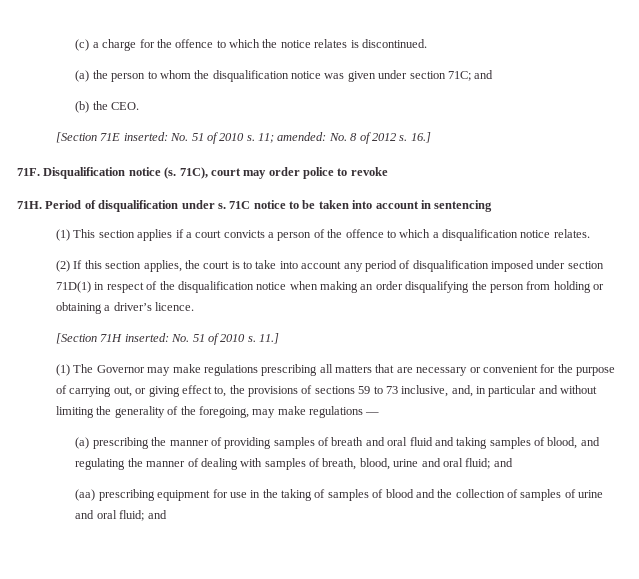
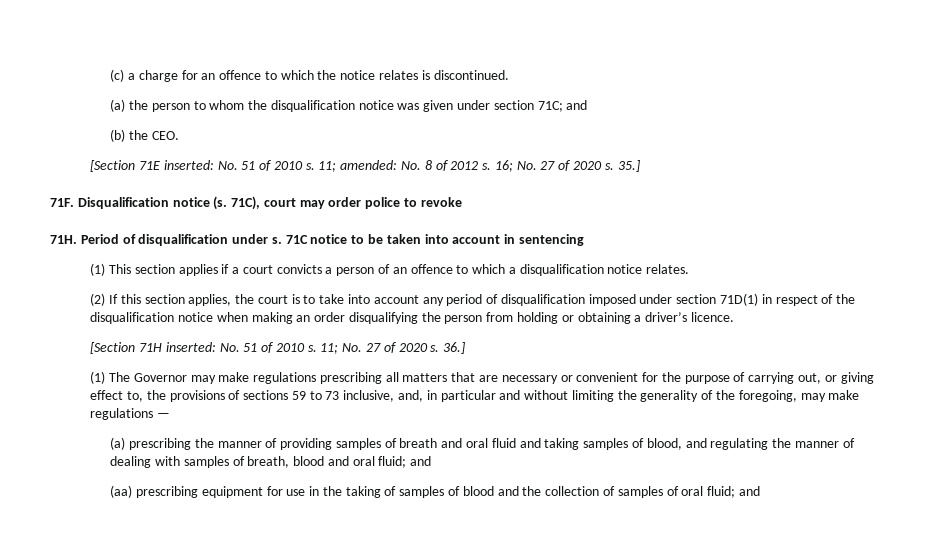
- (c) a charge for the offence to which the notice relates is discontinued.
+ (c) a charge for an offence to which the notice relates is discontinued.
- 16.]
+ 16; No. 27 of 2020 s. 35.]
- (1) This section applies if a court convicts a person of the offence to which a disqualification notice relates.
+ (1) This section applies if a court convicts a person of an offence to which a disqualification notice relates.
- 11.]
+ 11; No. 27 of 2020 s. 36.]
- (a) prescribing the manner of providing samples of breath and oral fluid and taking samples of blood, and regulating the manner of dealing with samples of breath, blood, urine and oral fluid; and
+ (a) prescribing the manner of providing samples of breath and oral fluid and taking samples of blood, and regulating the manner of dealing with samples of breath, blood and oral fluid; and
- (aa) prescribing equipment for use in the taking of samples of blood and the collection of samples of urine and oral fluid; and
+ (aa) prescribing equipment for use in the taking of samples of blood and the collection of samples of oral fluid; and

